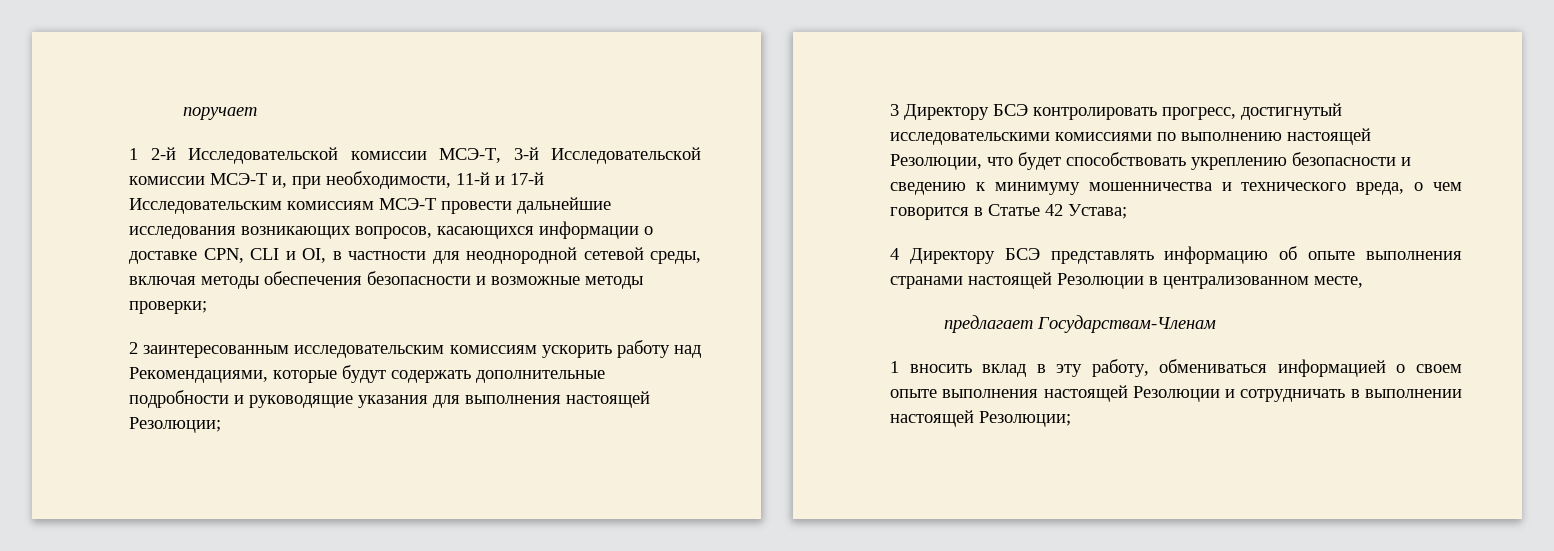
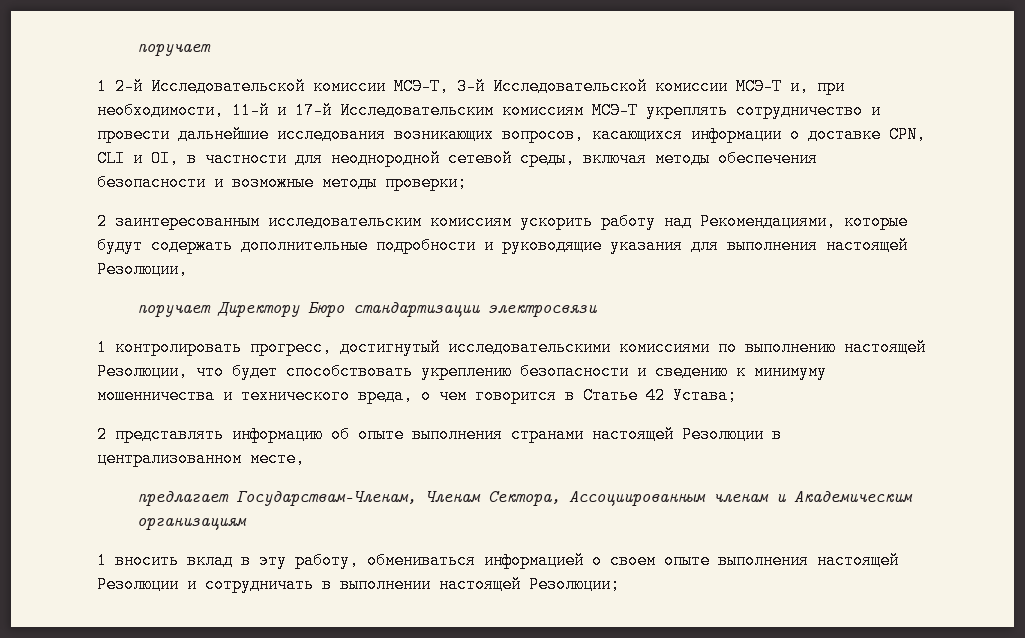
- 1 2-й Исследовательской комиссии МСЭ-Т, 3-й Исследовательской комиссии МСЭ-Т и, при необходимости, 11-й и 17-й Исследовательским комиссиям МСЭ-Т провести дальнейшие исследования возникающих вопросов, касающихся информации о доставке CPN, CLI и OI, в частности для неоднородной сетевой среды, включая методы обеспечения безопасности и возможные методы проверки;
+ 1 2-й Исследовательской комиссии МСЭ-Т, 3-й Исследовательской комиссии МСЭ-Т и, при необходимости, 11-й и 17-й Исследовательским комиссиям МСЭ-Т укреплять сотрудничество и провести дальнейшие исследования возникающих вопросов, касающихся информации о доставке CPN, CLI и OI, в частности для неоднородной сетевой среды, включая методы обеспечения безопасности и возможные методы проверки;
- 2 заинтересованным исследовательским комиссиям ускорить работу над Рекомендациями, которые будут содержать дополнительные подробности и руководящие указания для выполнения настоящей Резолюции;
- 3 Директору БСЭ контролировать прогресс, достигнутый исследовательскими комиссиями по выполнению настоящей Резолюции, что будет способствовать укреплению безопасности и сведению к минимуму мошенничества и технического вреда, о чем говорится в Статье 42 Устава;
+ 2 заинтересованным исследовательским комиссиям ускорить работу над Рекомендациями, которые будут содержать дополнительные подробности и руководящие указания для выполнения настоящей Резолюции,
+ поручает Директору Бюро стандартизации электросвязи
+ 1 контролировать прогресс, достигнутый исследовательскими комиссиями по выполнению настоящей Резолюции, что будет способствовать укреплению безопасности и сведению к минимуму мошенничества и технического вреда, о чем говорится в Статье 42 Устава;
- 4 Директору БСЭ представлять информацию об опыте выполнения странами настоящей Резолюции в централизованном месте,
+ 2 представлять информацию об опыте выполнения странами настоящей Резолюции в централизованном месте,
- предлагает Государствам-Членам
+ предлагает Государствам-Членам, Членам Сектора, Ассоциированным членам и Академическим организациям

